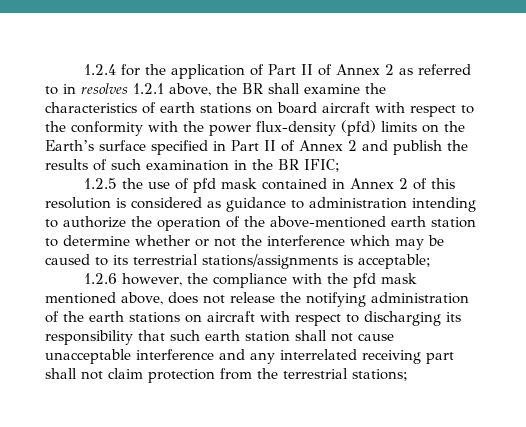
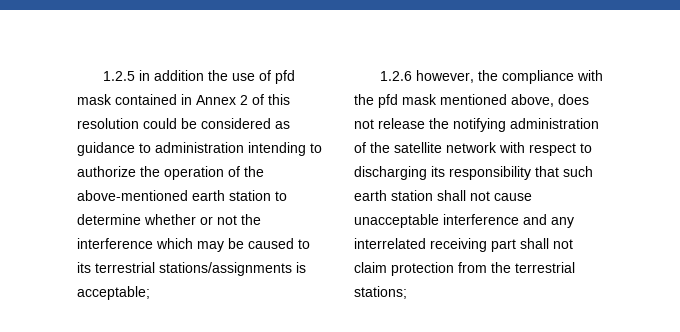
- 1.2.4 for the application of Part II of Annex 2 as referred to in resolves 1.2.1 above, the BR shall examine the characteristics of earth stations on board aircraft with respect to the conformity with the power flux-density (pfd) limits on the Earth’s surface specified in Part II of Annex 2 and publish the results of such examination in the BR IFIC;
- 1.2.5 the use of pfd mask contained in Annex 2 of this resolution is considered as guidance to administration intending to authorize the operation of the above-mentioned earth station to determine whether or not the interference which may be caused to its terrestrial stations/assignments is acceptable;
+ 1.2.5 in addition the use of pfd mask contained in Annex 2 of this resolution could be considered as guidance to administration intending to authorize the operation of the above-mentioned earth station to determine whether or not the interference which may be caused to its terrestrial stations/assignments is acceptable;
- 1.2.6 however, the compliance with the pfd mask mentioned above, does not release the notifying administration of the earth stations on aircraft with respect to discharging its responsibility that such earth station shall not cause unacceptable interference and any interrelated receiving part shall not claim protection from the terrestrial stations;
+ 1.2.6 however, the compliance with the pfd mask mentioned above, does not release the notifying administration of the satellite network with respect to discharging its responsibility that such earth station shall not cause unacceptable interference and any interrelated receiving part shall not claim protection from the terrestrial stations;

